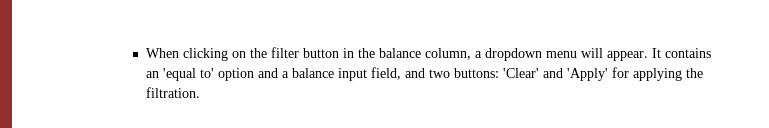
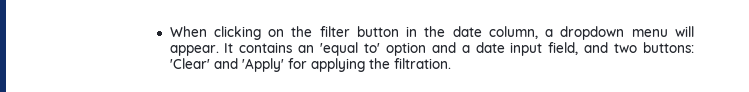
- When clicking on the filter button in the balance column, a dropdown menu will appear.
+ When clicking on the filter button in the date column, a dropdown menu will appear.
- It contains an 'equal to' option and a balance input field, and two buttons: 'Clear' and 'Apply' for applying the filtration.
+ It contains an 'equal to' option and a date input field, and two buttons: 'Clear' and 'Apply' for applying the filtration.

